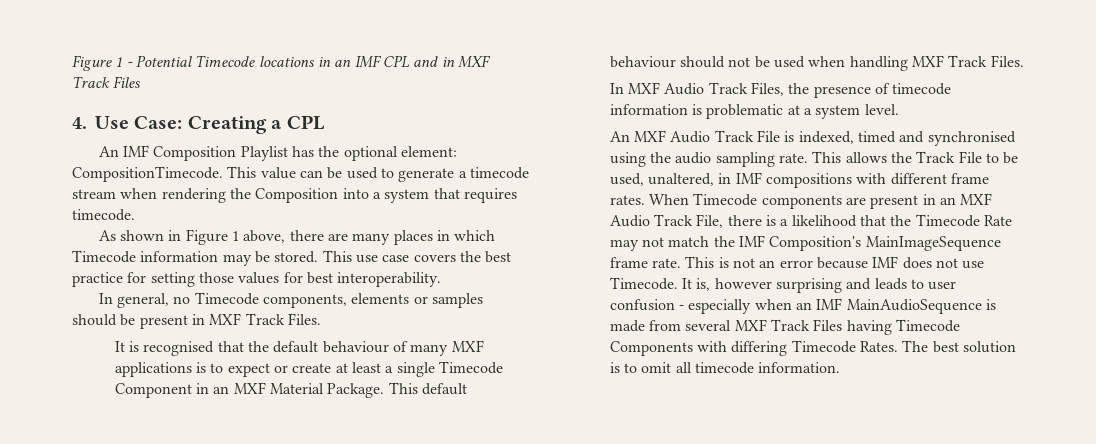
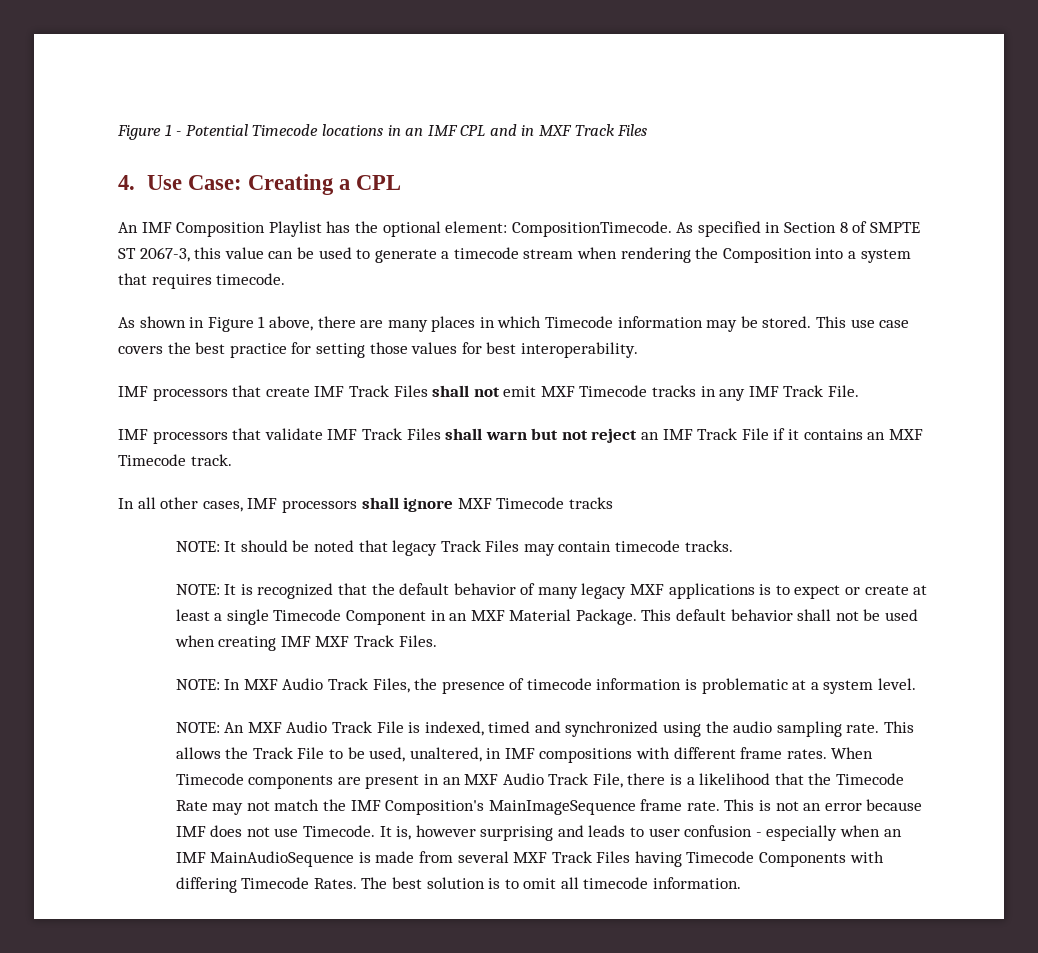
- This value can be used to generate a timecode stream when rendering the Composition into a system that requires timecode.
+ As specified in Section 8 of SMPTE ST 2067-3, this value can be used to generate a timecode stream when rendering the Composition into a system that requires timecode.
- In general, no Timecode components, elements or samples should be present in MXF Track Files.
- It is recognised that the default behaviour of many MXF applications is to expect or create at least a single Timecode Component in an MXF Material Package.
+ IMF processors that create IMF Track Files shall not emit MXF Timecode tracks in any IMF Track File.
+ IMF processors that validate IMF Track Files shall warn but not reject an IMF Track File if it contains an MXF Timecode track.
+ In all other cases, IMF processors shall ignore MXF Timecode tracks
+ NOTE: It should be noted that legacy Track Files may contain timecode tracks.
+ NOTE: It is recognized that the default behavior of many legacy MXF applications is to expect or create at least a single Timecode Component in an MXF Material Package.
- This default behaviour should not be used when handling MXF Track Files.
- In MXF Audio Track Files, the presence of timecode information is problematic at a system level.
+ This default behavior shall not be used when creating IMF MXF Track Files.
+ NOTE: In MXF Audio Track Files, the presence of timecode information is problematic at a system level.
- An MXF Audio Track File is indexed, timed and synchronised using the audio sampling rate.
+ NOTE: An MXF Audio Track File is indexed, timed and synchronized using the audio sampling rate.

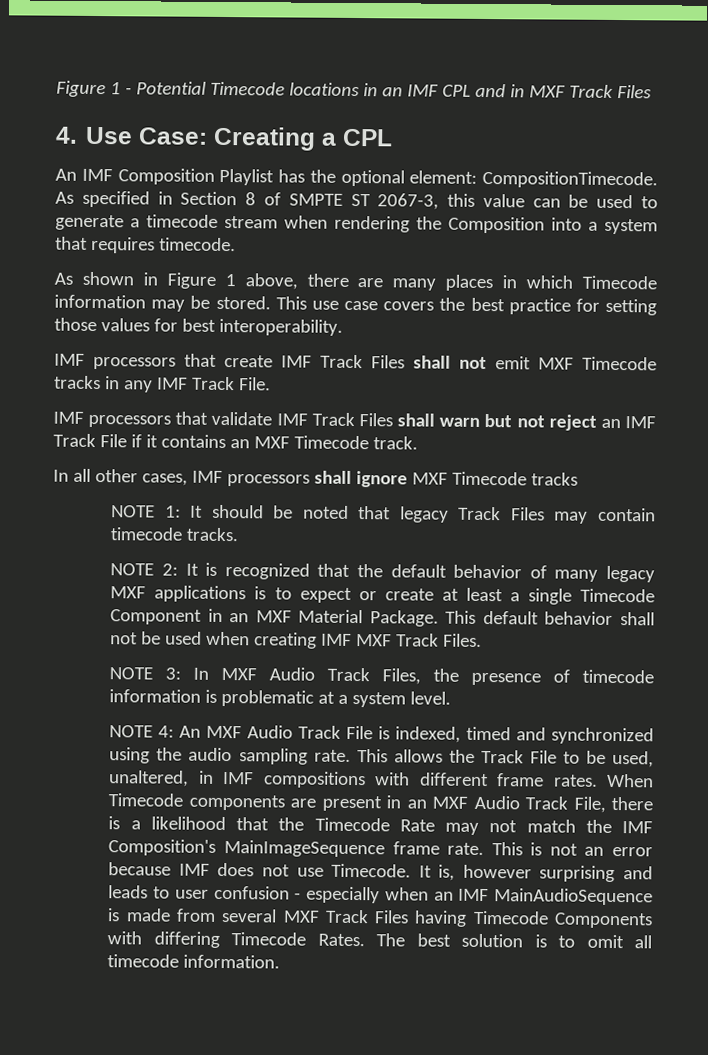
- NOTE: It should be noted that legacy Track Files may contain timecode tracks.
+ NOTE 1: It should be noted that legacy Track Files may contain timecode tracks.
- NOTE: It is recognized that the default behavior of many legacy MXF applications is to expect or create at least a single Timecode Component in an MXF Material Package.
+ NOTE 2: It is recognized that the default behavior of many legacy MXF applications is to expect or create at least a single Timecode Component in an MXF Material Package.
- NOTE: In MXF Audio Track Files, the presence of timecode information is problematic at a system level.
+ NOTE 3: In MXF Audio Track Files, the presence of timecode information is problematic at a system level.
- NOTE: An MXF Audio Track File is indexed, timed and synchronized using the audio sampling rate.
+ NOTE 4: An MXF Audio Track File is indexed, timed and synchronized using the audio sampling rate.

